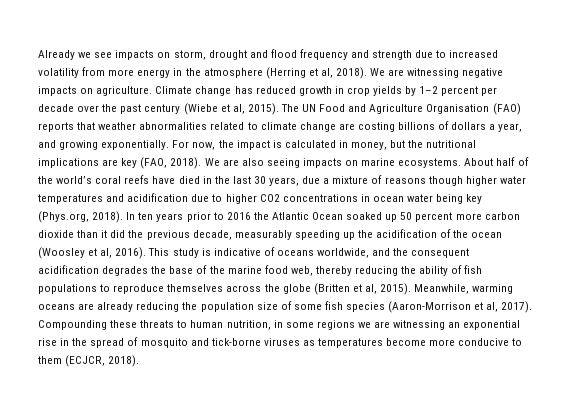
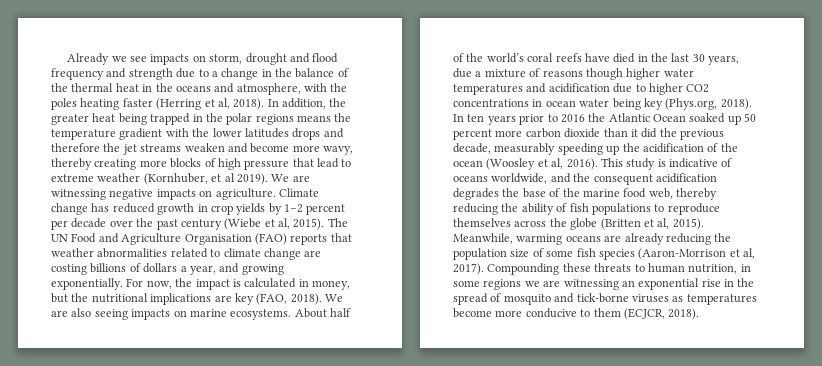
- Already we see impacts on storm, drought and flood frequency and strength due to increased volatility from more energy in the atmosphere (Herring et al, 2018).
+ Already we see impacts on storm, drought and flood frequency and strength due to a change in the balance of the thermal heat in the oceans and atmosphere, with the poles heating faster (Herring et al, 2018). In addition, the greater heat being trapped in the polar regions means the temperature gradient with the lower latitudes drops and therefore the jet streams weaken and become more wavy, thereby creating more blocks of high pressure that lead to extreme weather (Kornhuber, et al 2019).

